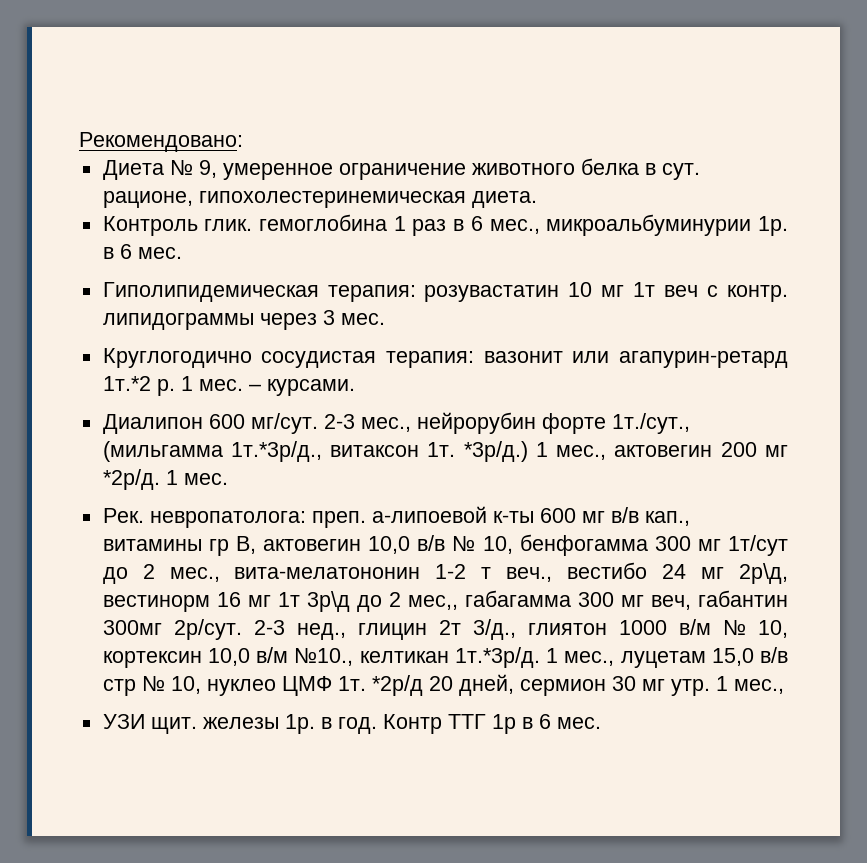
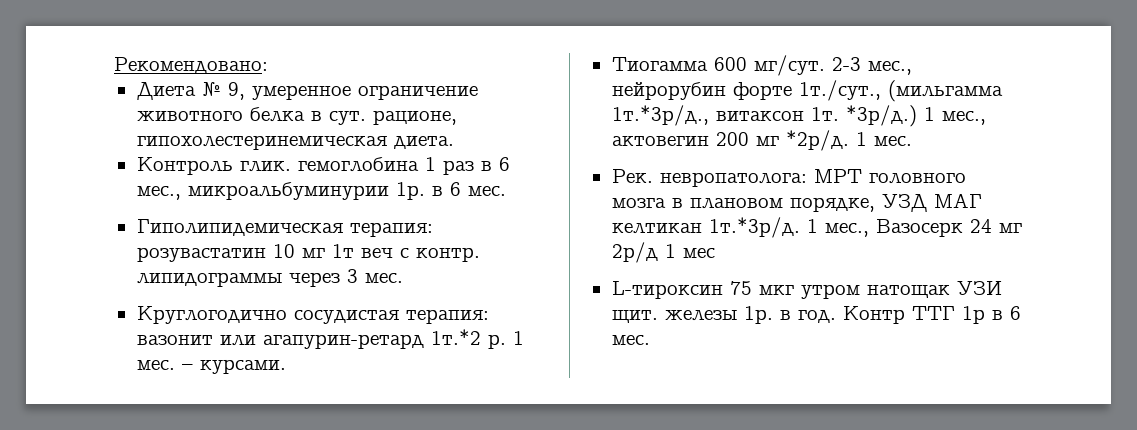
- Диалипон 600 мг/сут.
+ Тиогамма 600 мг/сут.
- Рек. невропатолога: преп. а-липоевой к-ты 600 мг в/в кап., витамины гр В, актовегин 10,0 в/в № 10, бенфогамма 300 мг 1т/сут до 2 мес., вита-мелатононин 1-2 т веч., вестибо 24 мг 2р\д, вестинорм 16 мг 1т 3р\д до 2 мес,, габагамма 300 мг веч, габантин 300мг 2р/сут. 2-3 нед., глицин 2т 3/д., глиятон 1000 в/м № 10, кортексин 10,0 в/м №10., келтикан 1т.*3р/д. 1 мес., луцетам 15,0 в/в стр № 10, нуклео ЦМФ 1т. *2р/д 20 дней, сермион 30 мг утр. 1 мес.,
- УЗИ щит. железы 1р. в год.
+ Рек. невропатолога: МРТ головного мозга в плановом порядке, УЗД МАГ келтикан 1т.*3р/д. 1 мес., Вазосерк 24 мг 2р/д 1 мес
+ L-тироксин 75 мкг утром натощак УЗИ щит. железы 1р. в год.

